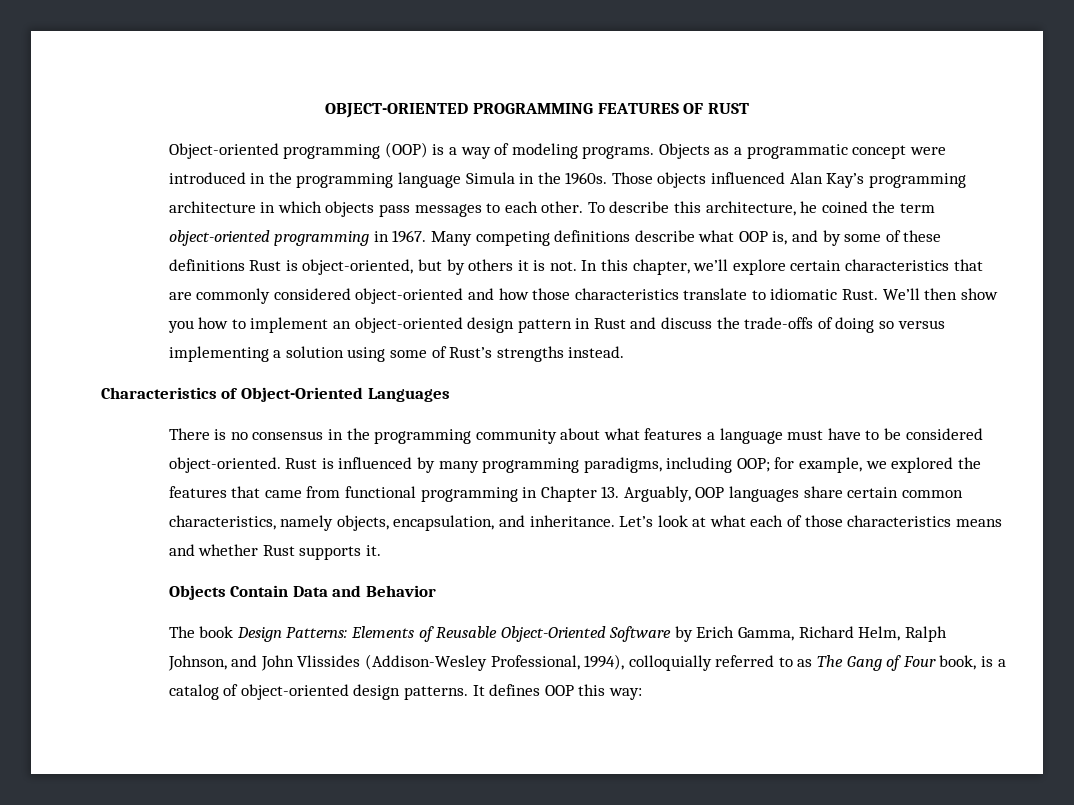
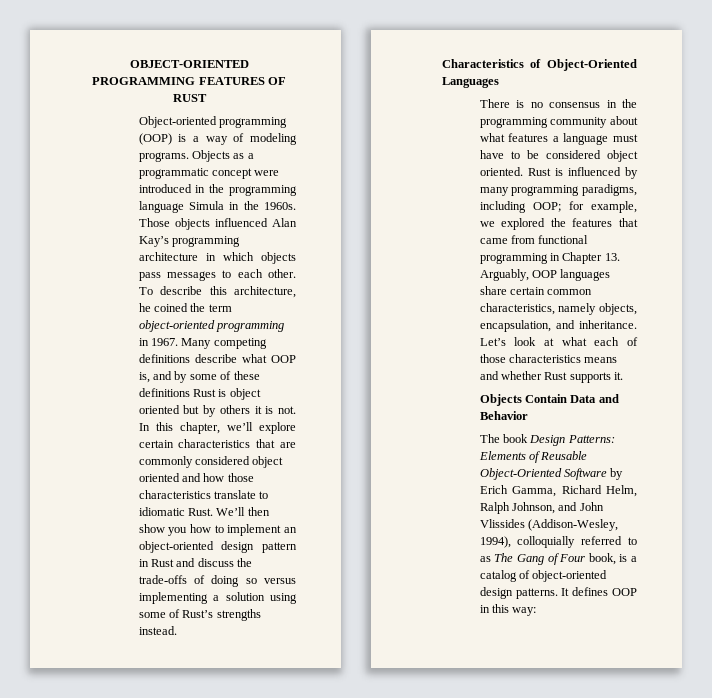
- Many competing definitions describe what OOP is, and by some of these definitions Rust is object-oriented, but by others it is not.
+ Many competing definitions describe what OOP is, and by some of these definitions Rust is object oriented but by others it is not.
- In this chapter, we’ll explore certain characteristics that are commonly considered object-oriented and how those characteristics translate to idiomatic Rust.
+ In this chapter, we’ll explore certain characteristics that are commonly considered object oriented and how those characteristics translate to idiomatic Rust.
- There is no consensus in the programming community about what features a language must have to be considered object-oriented.
+ There is no consensus in the programming community about what features a language must have to be considered object oriented.
- The book Design Patterns: Elements of Reusable Object-Oriented Software by Erich Gamma, Richard Helm, Ralph Johnson, and John Vlissides (Addison-Wesley Professional, 1994), colloquially referred to as The Gang of Four book, is a catalog of object-oriented design patterns.
+ The book Design Patterns: Elements of Reusable Object-Oriented Software by Erich Gamma, Richard Helm, Ralph Johnson, and John Vlissides (Addison-Wesley, 1994), colloquially referred to as The Gang of Four book, is a catalog of object-oriented design patterns.
- It defines OOP this way:
+ It defines OOP in this way:

